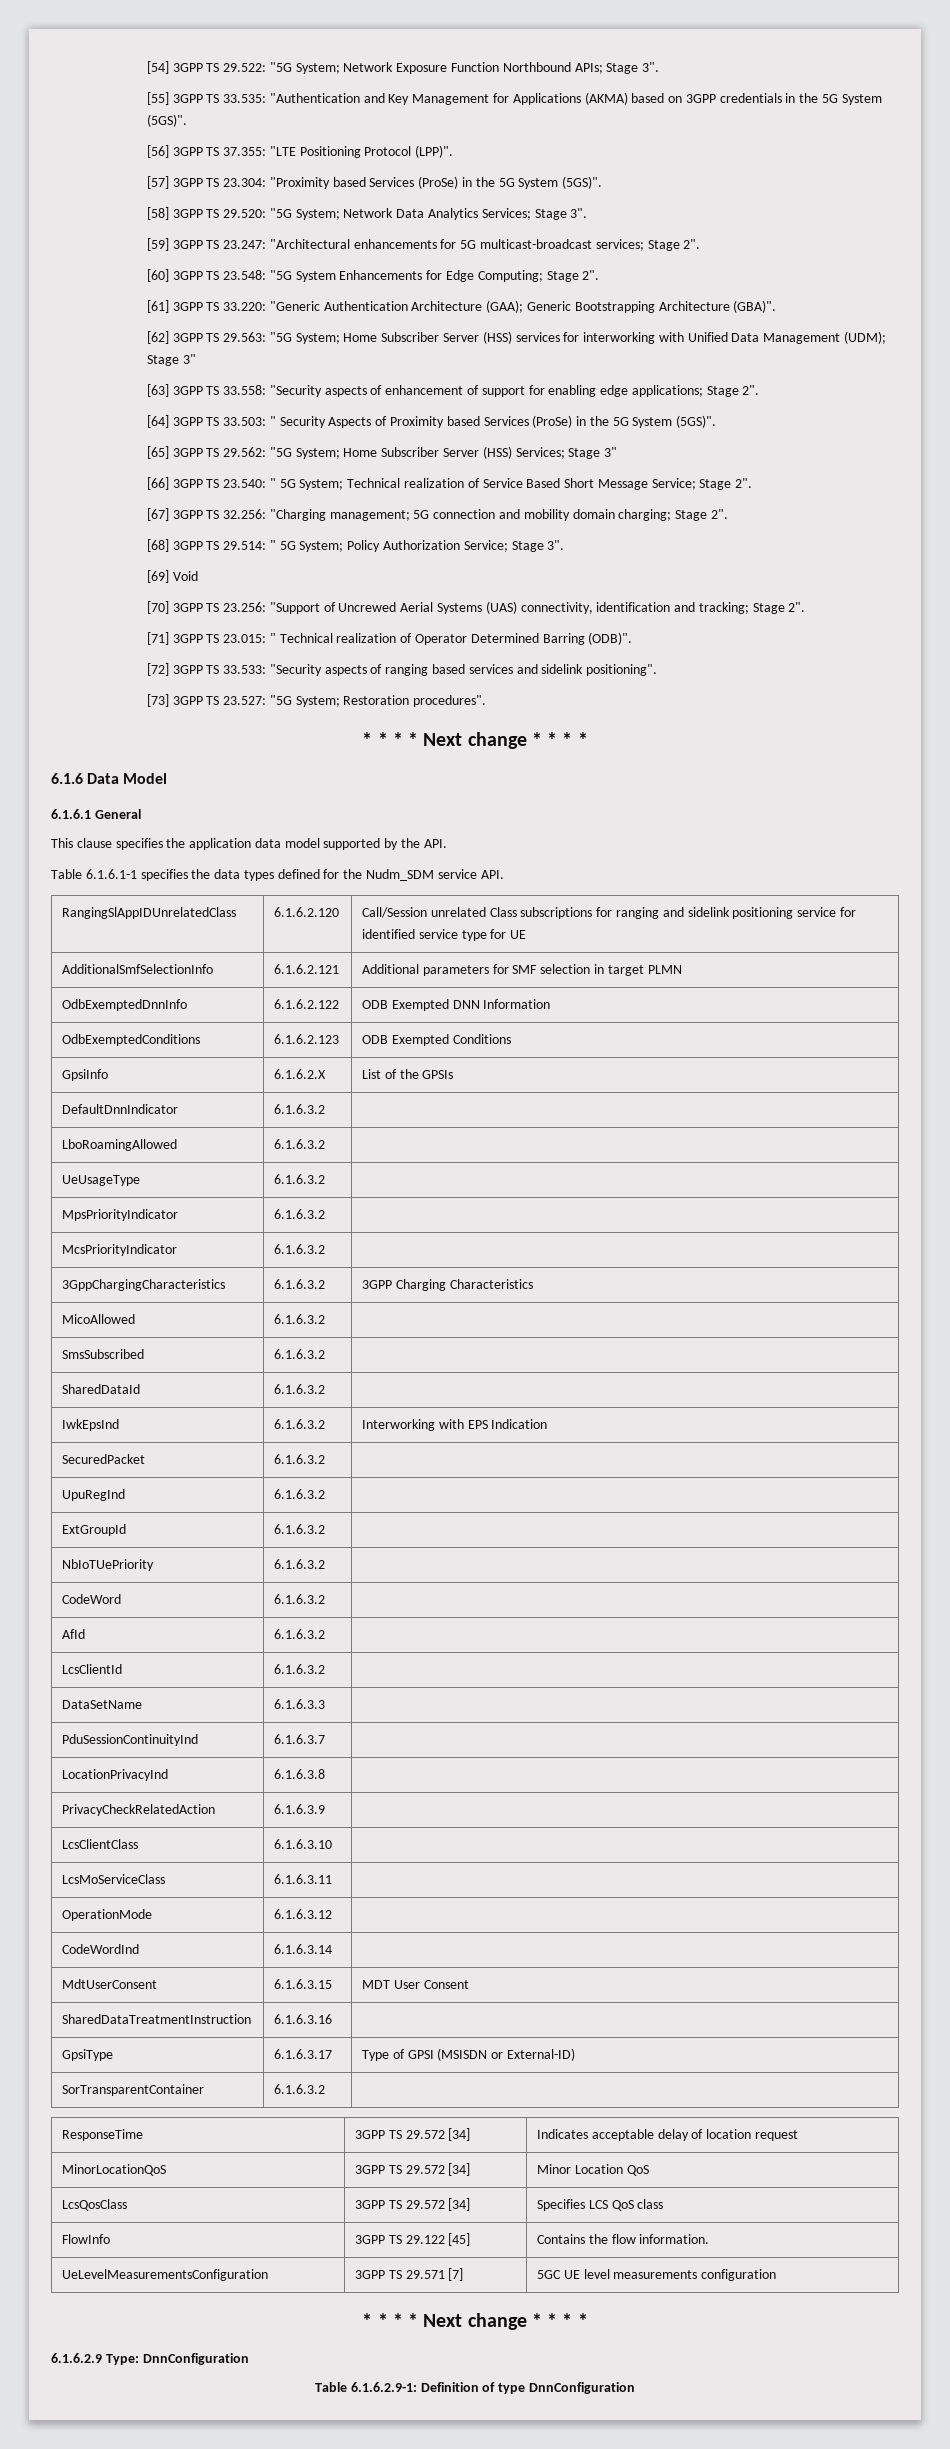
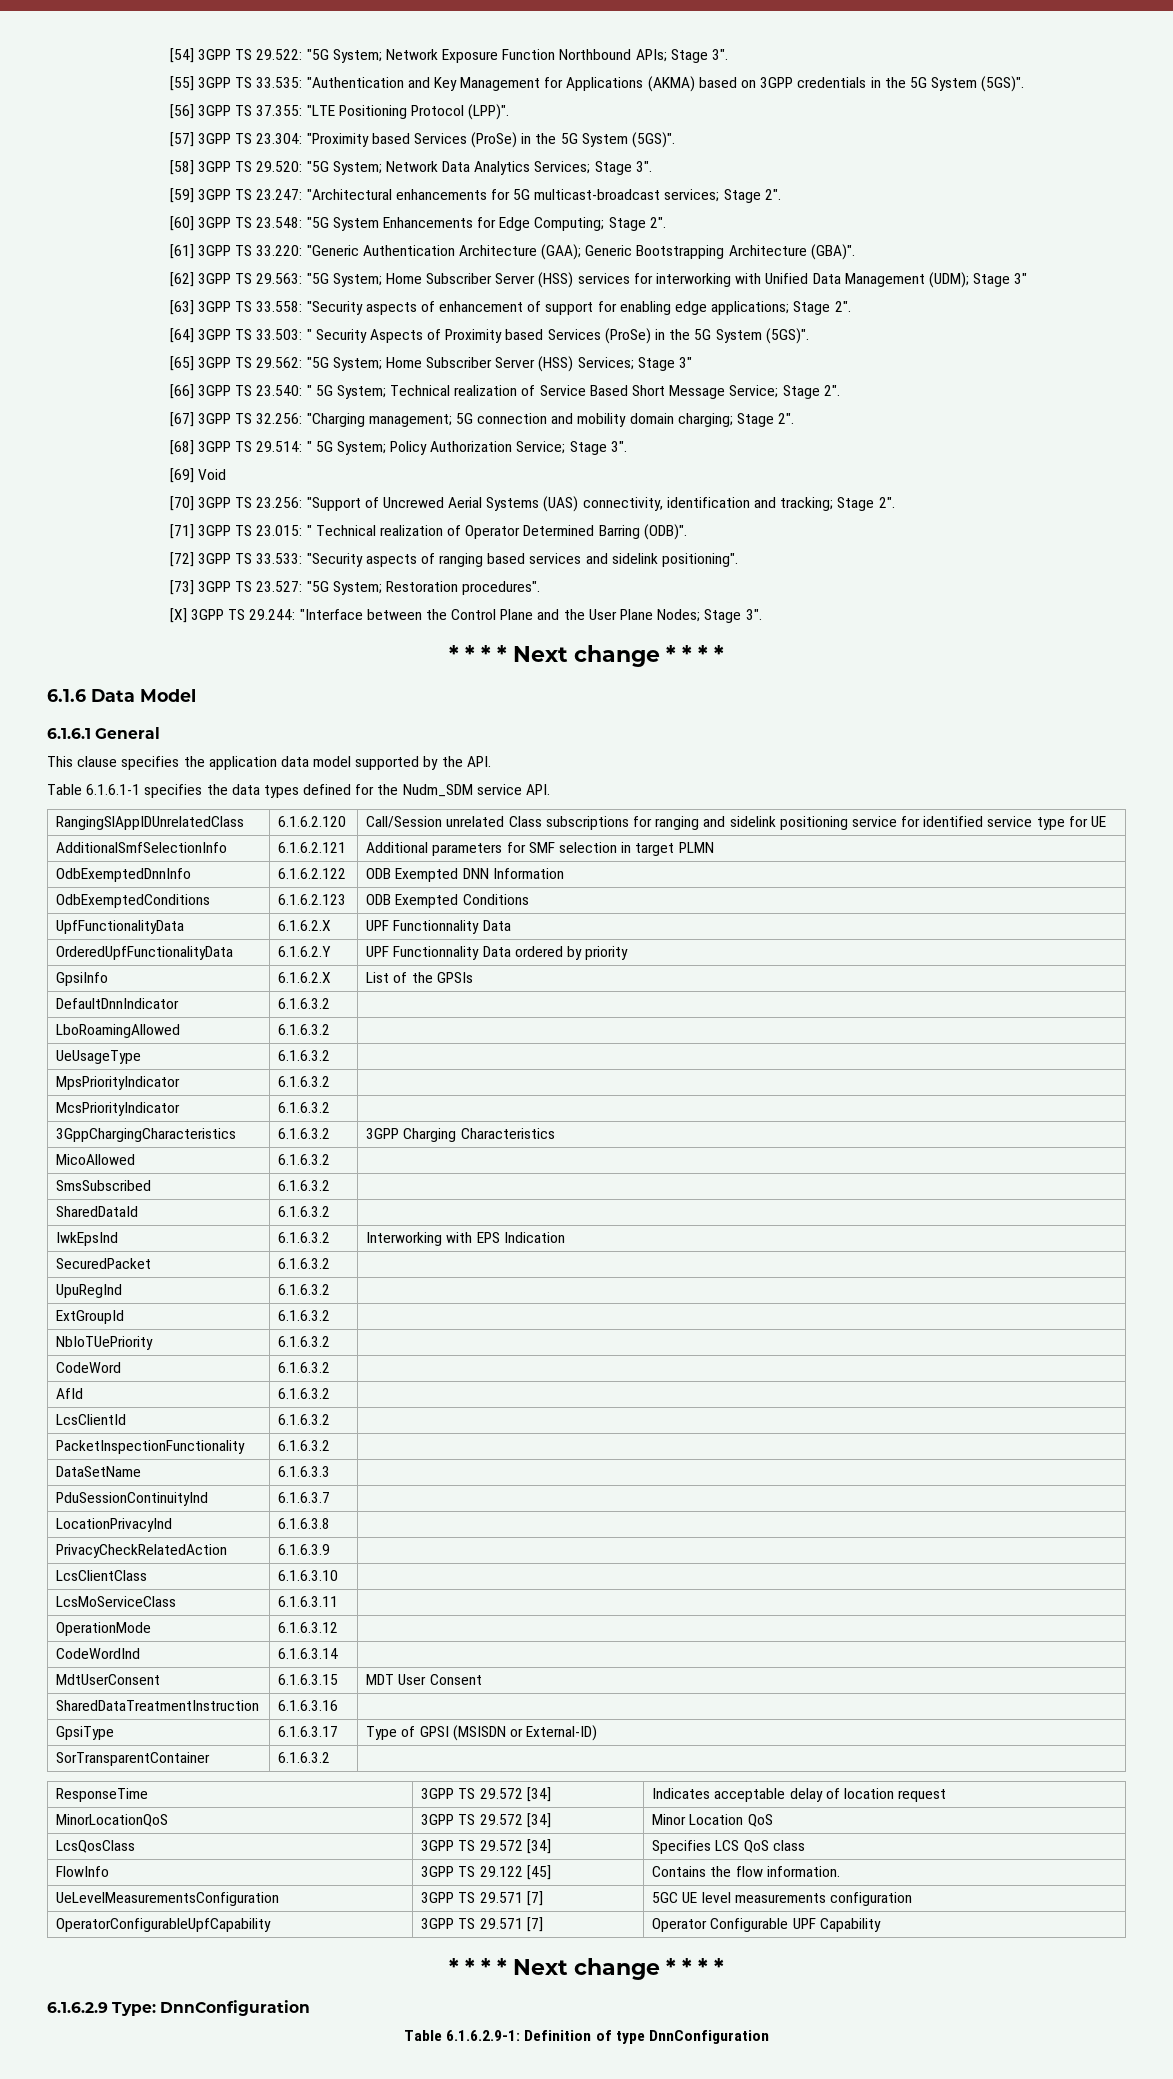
+ [X] 3GPP TS 29.244: "Interface between the Control Plane and the User Plane Nodes; Stage 3".
+ UpfFunctionalityData | 6.1.6.2.X | UPF Functionnality Data
+ OrderedUpfFunctionalityData | 6.1.6.2.Y | UPF Functionnality Data ordered by priority
+ PacketInspectionFunctionality | 6.1.6.3.2 |
+ OperatorConfigurableUpfCapability | 3GPP TS 29.571 [7] | Operator Configurable UPF Capability

